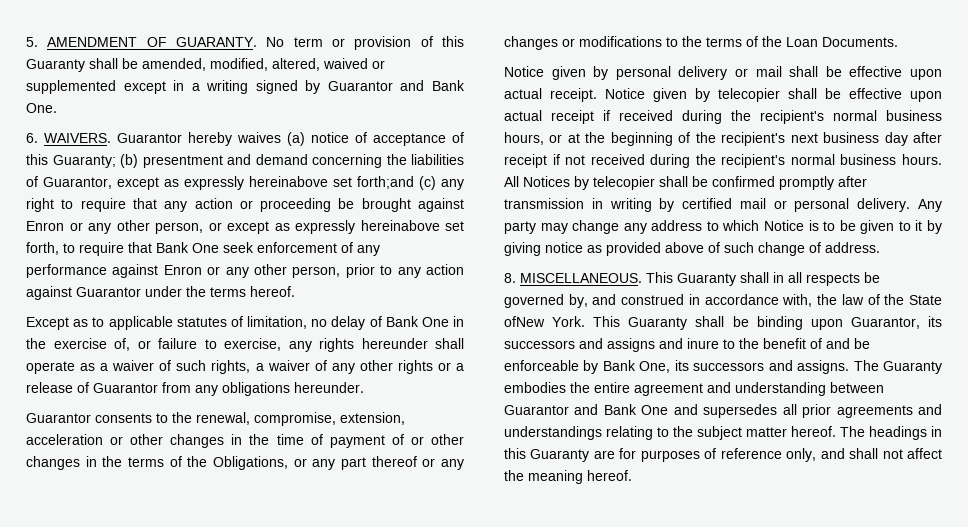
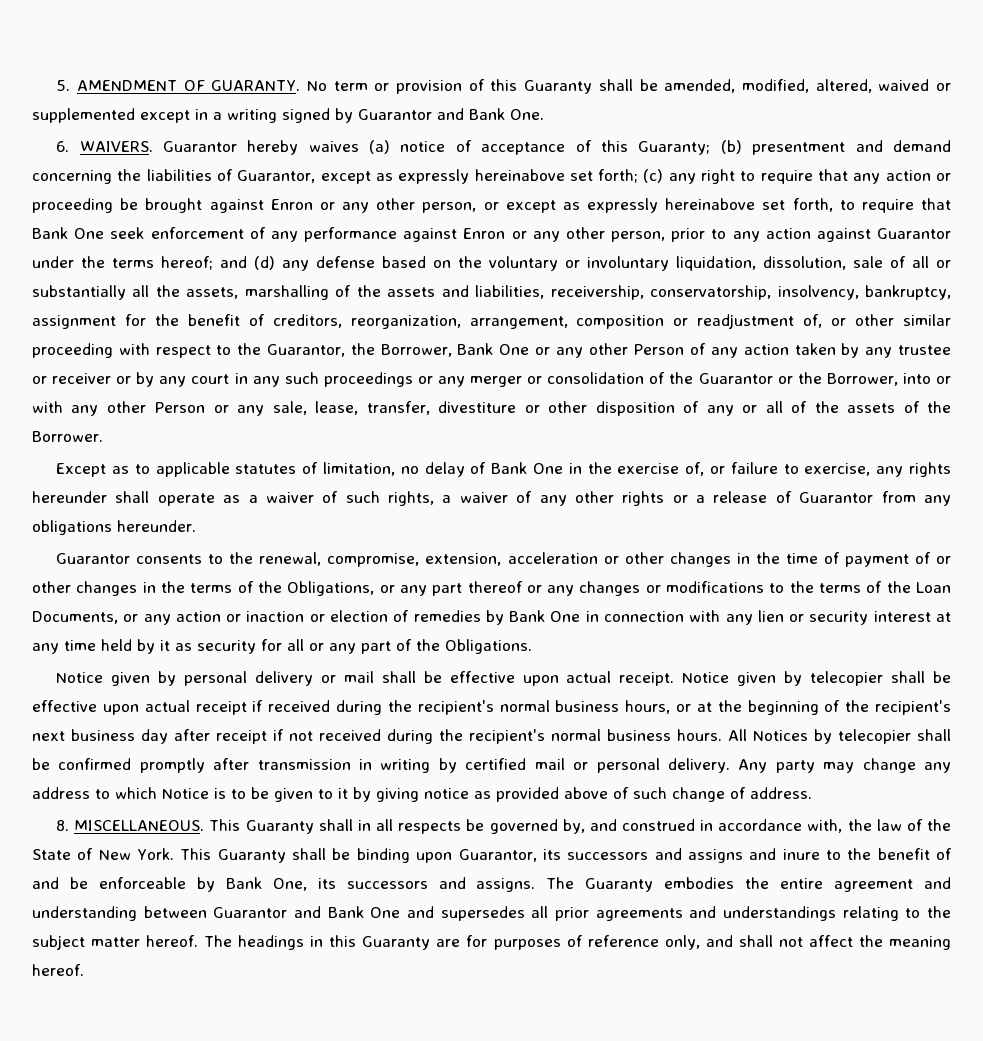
- (b) presentment and demand concerning the liabilities of Guarantor, except as expressly hereinabove set forth;and (c) any right to require that any action or proceeding be brought against Enron or any other person, or except as expressly hereinabove set forth, to require that Bank One seek enforcement of any performance against Enron or any other person, prior to any action against Guarantor under the terms hereof.
+ (b) presentment and demand concerning the liabilities of Guarantor, except as expressly hereinabove set forth; (c) any right to require that any action or proceeding be brought against Enron or any other person, or except as expressly hereinabove set forth, to require that Bank One seek enforcement of any performance against Enron or any other person, prior to any action against Guarantor under the terms hereof; and (d) any defense based on the voluntary or involuntary liquidation, dissolution, sale of all or substantially all the assets, marshalling of the assets and liabilities, receivership, conservatorship, insolvency, bankruptcy, assignment for the benefit of creditors, reorganization, arrangement, composition or readjustment of, or other similar proceeding with respect to the Guarantor, the Borrower, Bank One or any other Person of any action taken by any trustee or receiver or by any court in any such proceedings or any merger or consolidation of the Guarantor or the Borrower, into or with any other Person or any sale, lease, transfer, divestiture or other disposition of any or all of the assets of the Borrower.
- Guarantor consents to the renewal, compromise, extension, acceleration or other changes in the time of payment of or other changes in the terms of the Obligations, or any part thereof or any changes or modifications to the terms of the Loan Documents.
+ Guarantor consents to the renewal, compromise, extension, acceleration or other changes in the time of payment of or other changes in the terms of the Obligations, or any part thereof or any changes or modifications to the terms of the Loan Documents, or any action or inaction or election of remedies by Bank One in connection with any lien or security interest at any time held by it as security for all or any part of the Obligations.
- This Guaranty shall in all respects be governed by, and construed in accordance with, the law of the State ofNew York.
+ This Guaranty shall in all respects be governed by, and construed in accordance with, the law of the State of New York.

